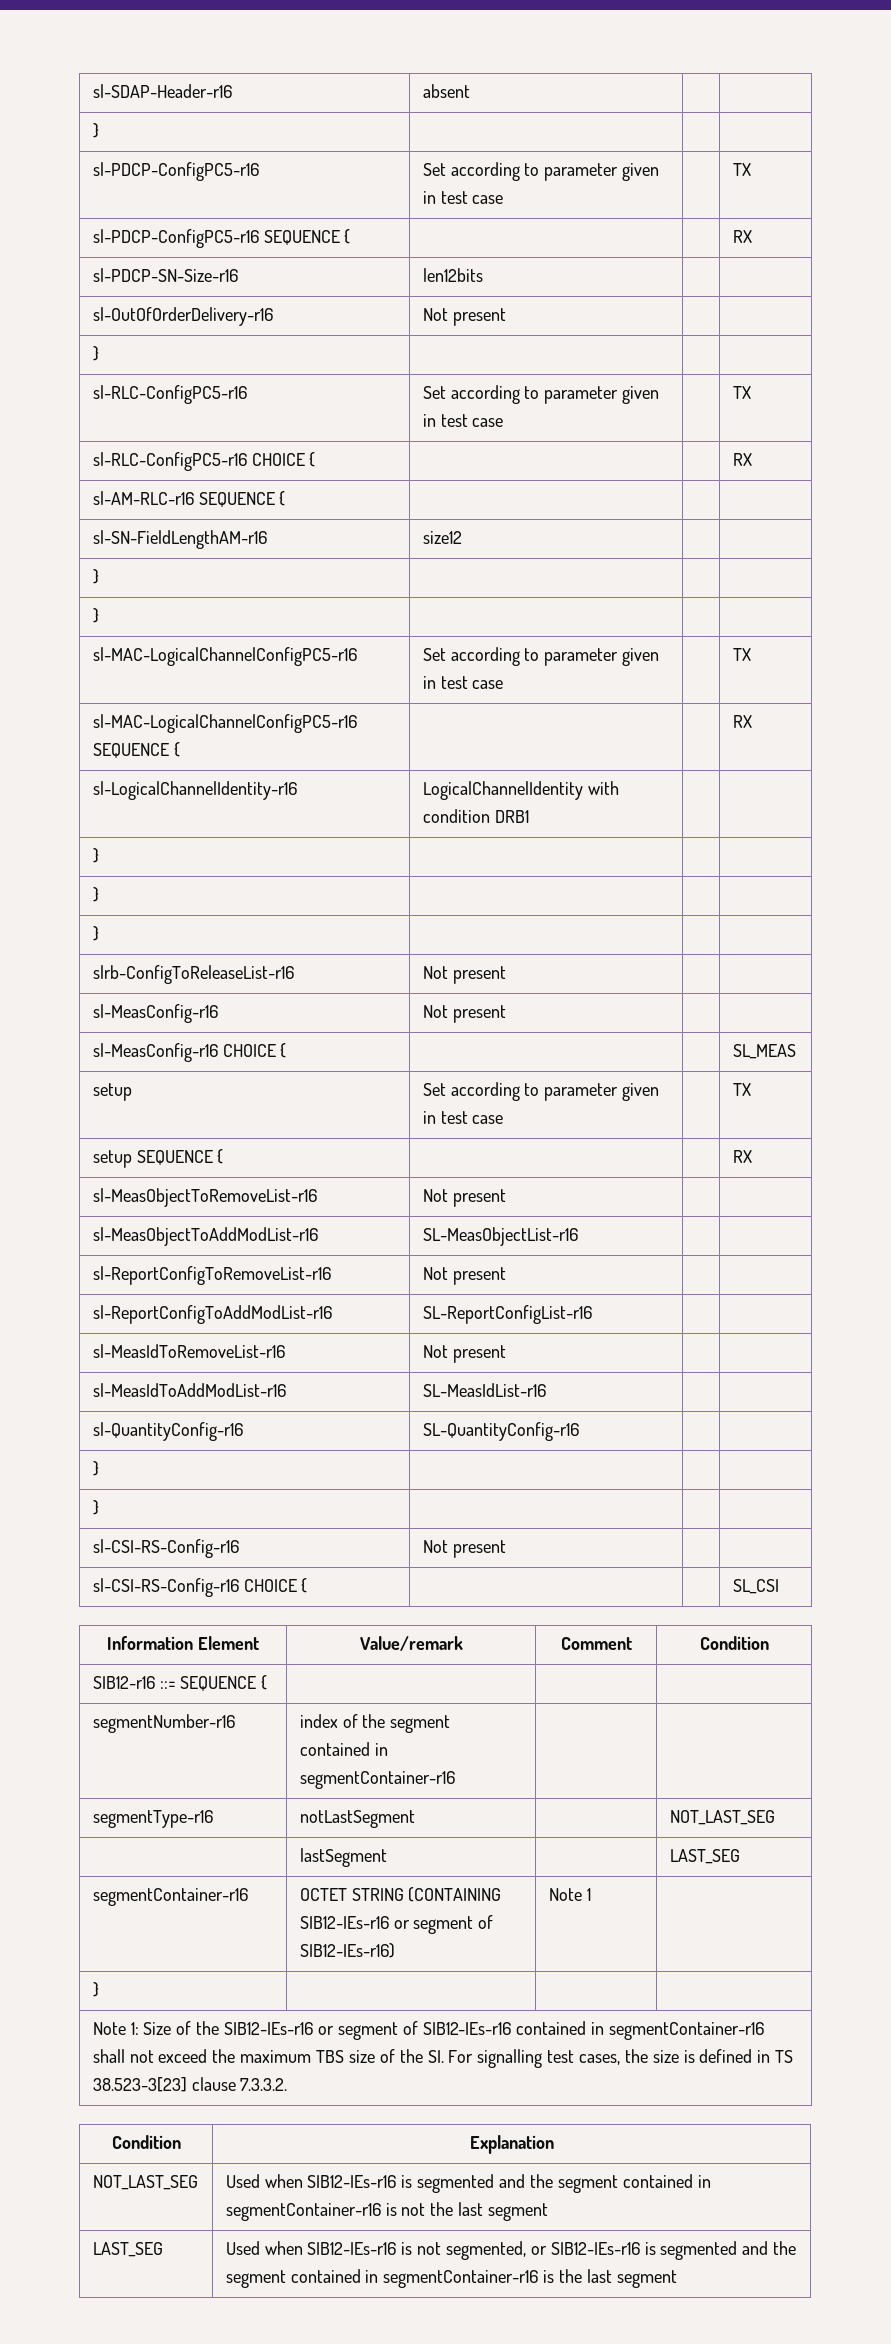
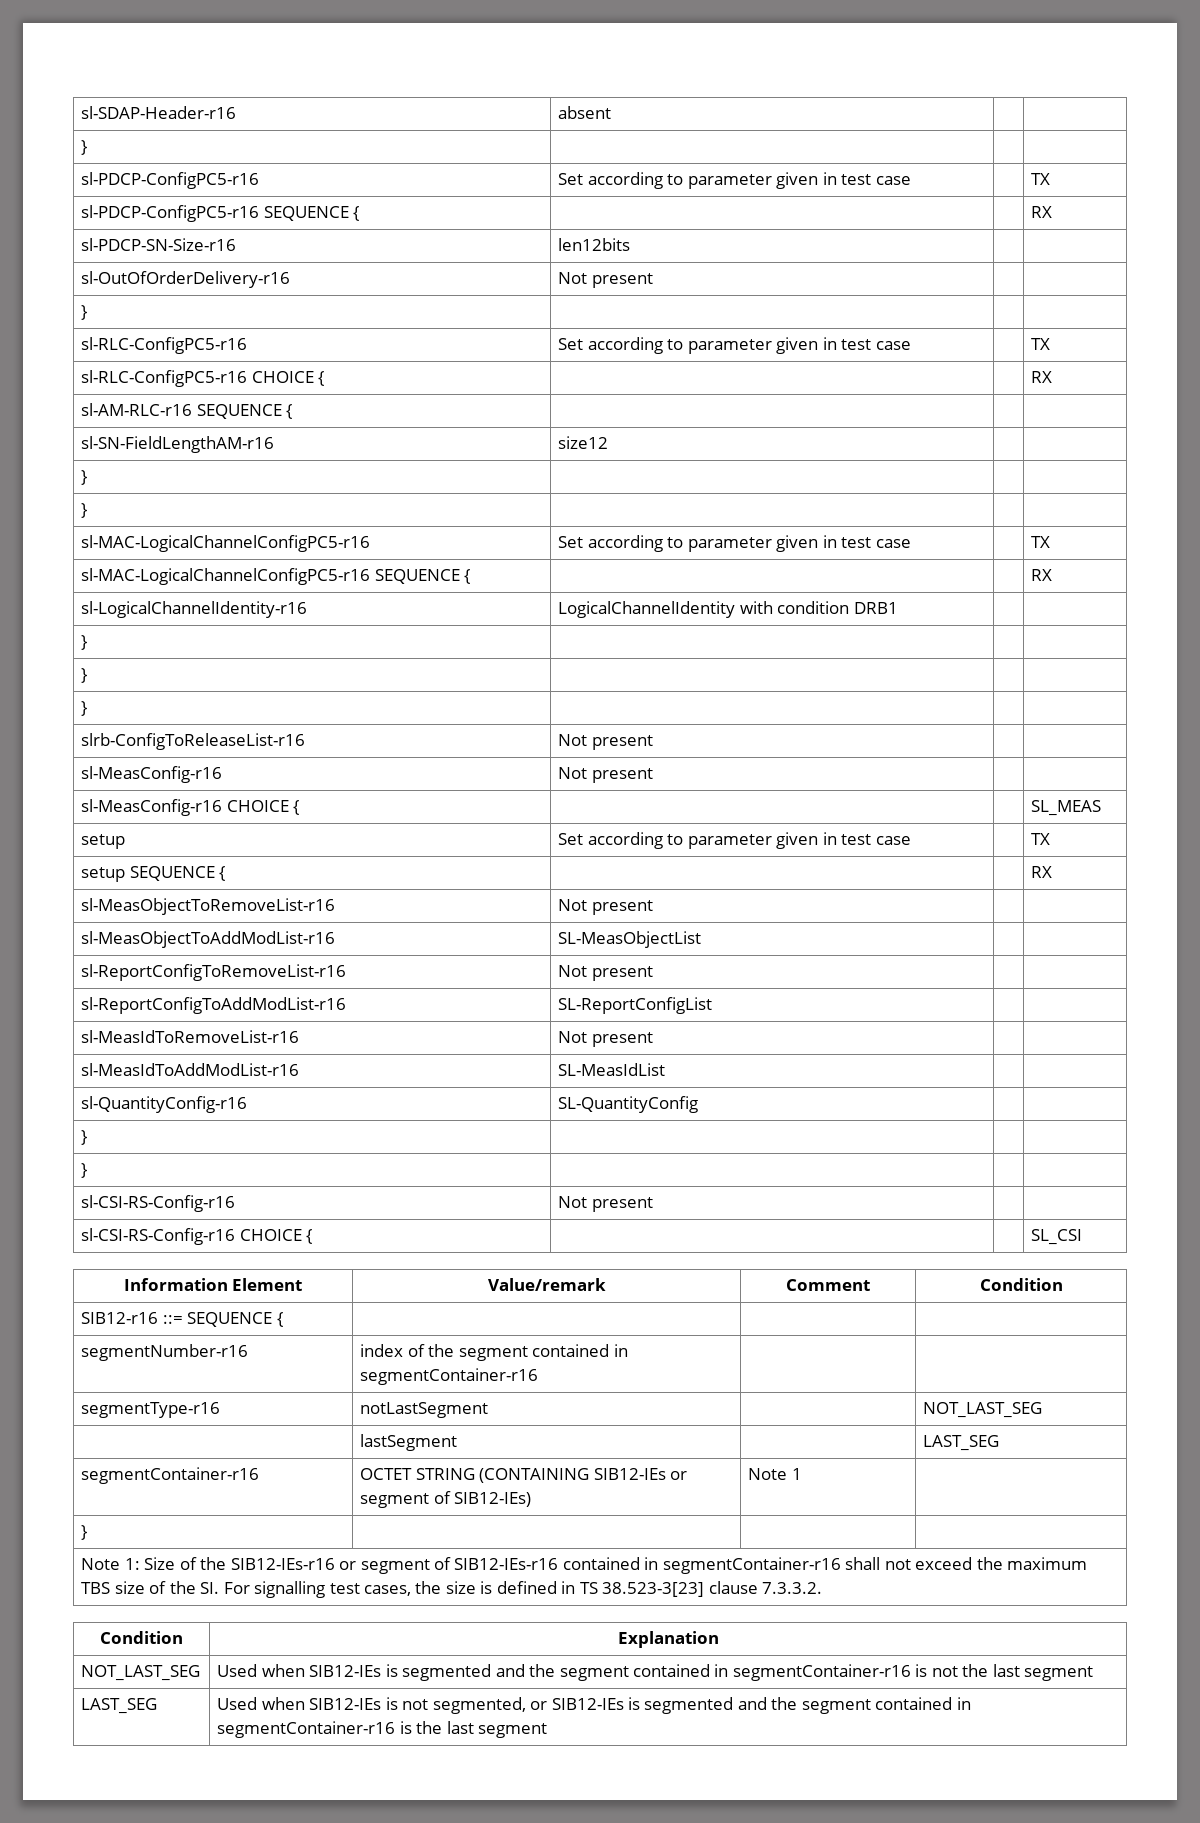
- sl-MeasObjectToAddModList-r16 | SL-MeasObjectList-r16 | |
+ sl-MeasObjectToAddModList-r16 | SL-MeasObjectList | |
- sl-ReportConfigToAddModList-r16 | SL-ReportConfigList-r16 | |
+ sl-ReportConfigToAddModList-r16 | SL-ReportConfigList | |
- sl-MeasIdToAddModList-r16 | SL-MeasIdList-r16 | |
+ sl-MeasIdToAddModList-r16 | SL-MeasIdList | |
- sl-QuantityConfig-r16 | SL-QuantityConfig-r16 | |
+ sl-QuantityConfig-r16 | SL-QuantityConfig | |
- segmentContainer-r16 | OCTET STRING (CONTAINING SIB12-IEs-r16 or segment of SIB12-IEs-r16) | Note 1 |
+ segmentContainer-r16 | OCTET STRING (CONTAINING SIB12-IEs or segment of SIB12-IEs) | Note 1 |
- NOT_LAST_SEG | Used when SIB12-IEs-r16 is segmented and the segment contained in segmentContainer-r16 is not the last segment
+ NOT_LAST_SEG | Used when SIB12-IEs is segmented and the segment contained in segmentContainer-r16 is not the last segment
- LAST_SEG | Used when SIB12-IEs-r16 is not segmented, or SIB12-IEs-r16 is segmented and the segment contained in segmentContainer-r16 is the last segment
+ LAST_SEG | Used when SIB12-IEs is not segmented, or SIB12-IEs is segmented and the segment contained in segmentContainer-r16 is the last segment

